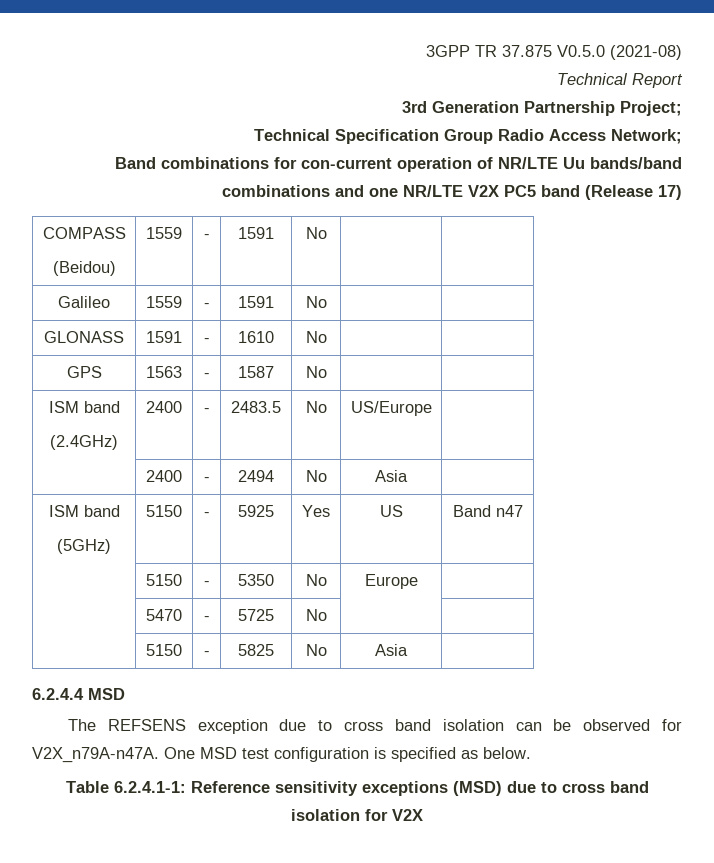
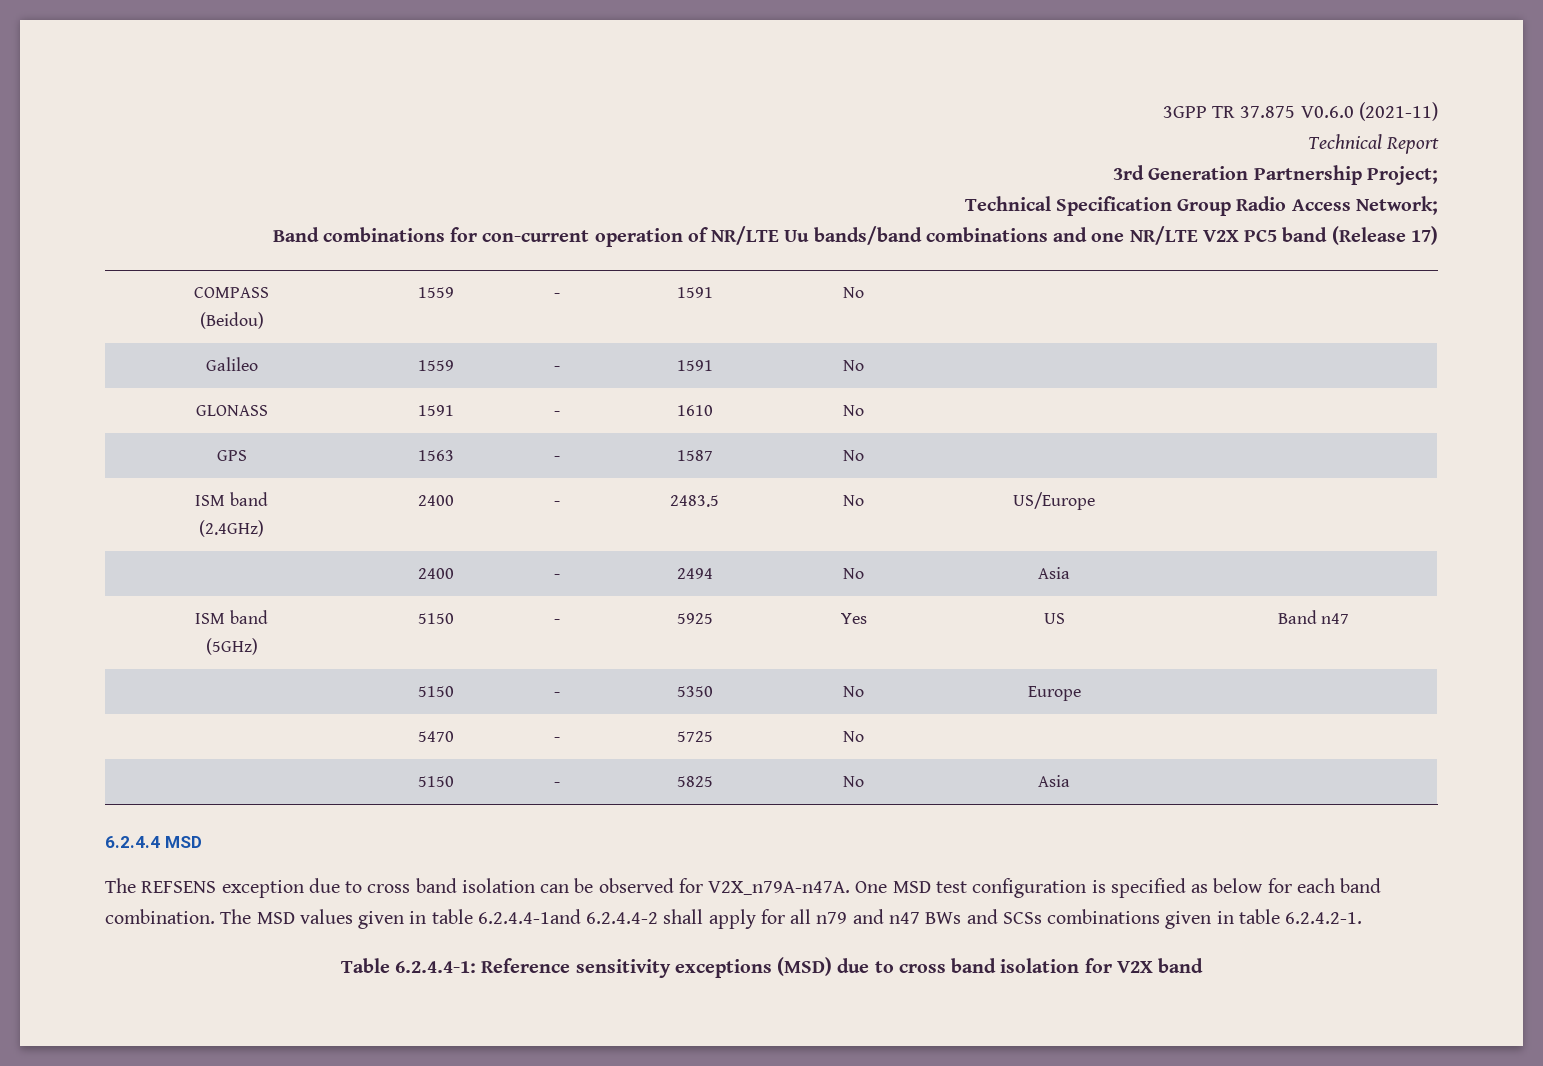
- 3GPP TR 37.875 V0.5.0 (2021-08)
+ 3GPP TR 37.875 V0.6.0 (2021-11)
- One MSD test configuration is specified as below.
+ One MSD test configuration is specified as below for each band combination. The MSD values given in table 6.2.4.4-1and 6.2.4.4-2 shall apply for all n79 and n47 BWs and SCSs combinations given in table 6.2.4.2-1.
- Table 6.2.4.1-1: Reference sensitivity exceptions (MSD) due to cross band isolation for V2X
+ Table 6.2.4.4-1: Reference sensitivity exceptions (MSD) due to cross band isolation for V2X band

